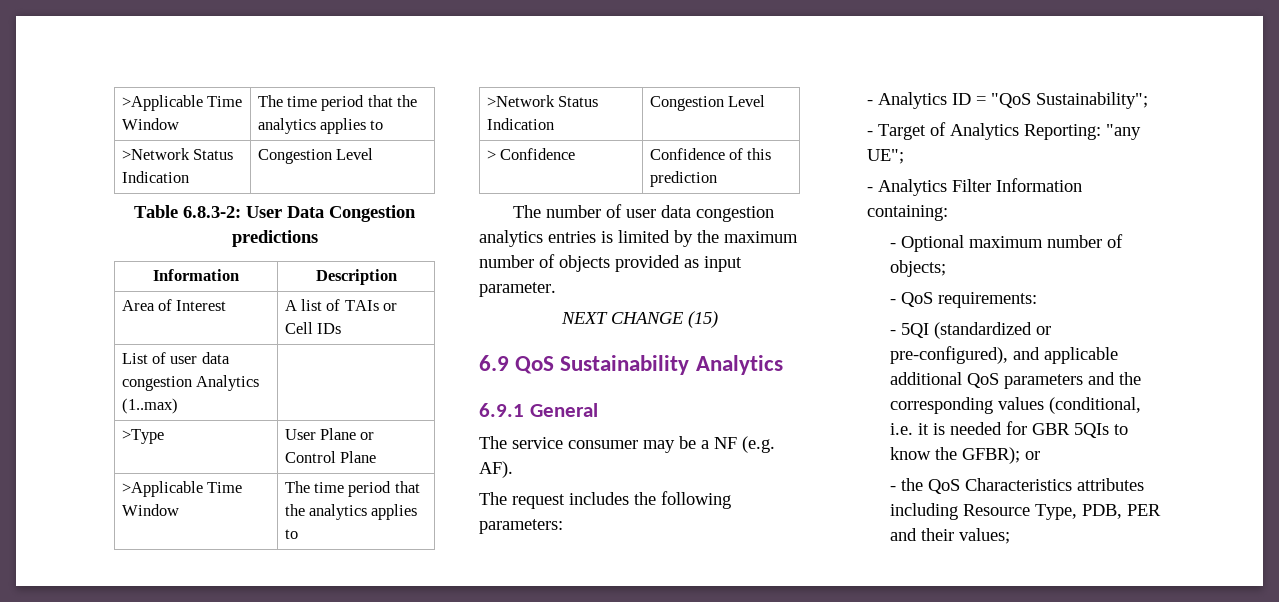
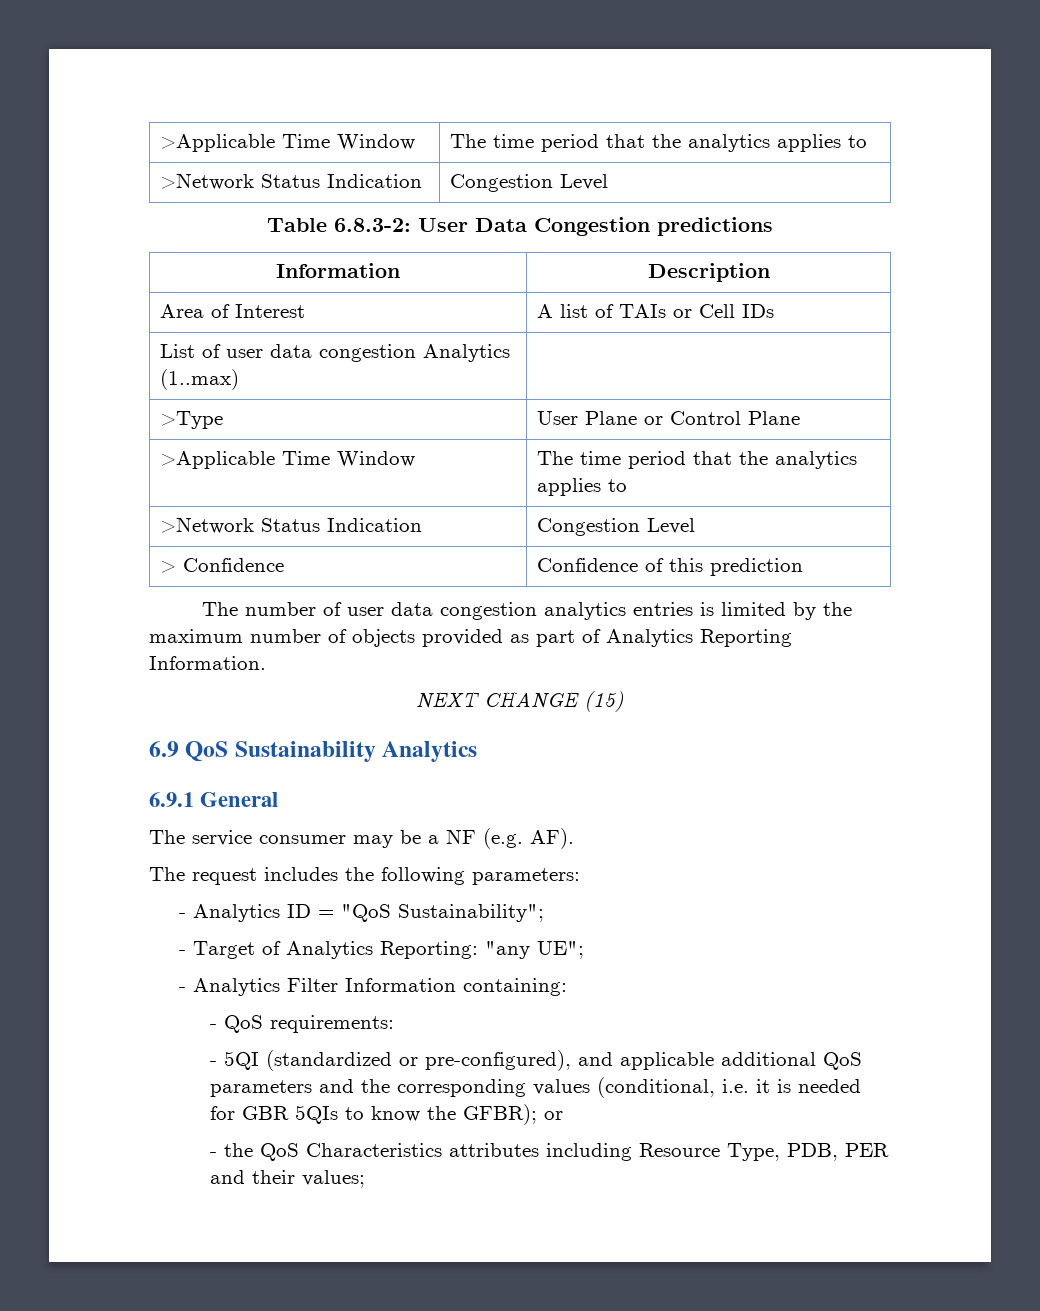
- The number of user data congestion analytics entries is limited by the maximum number of objects provided as input parameter.
+ The number of user data congestion analytics entries is limited by the maximum number of objects provided as part of Analytics Reporting Information.
- - Optional maximum number of objects;

